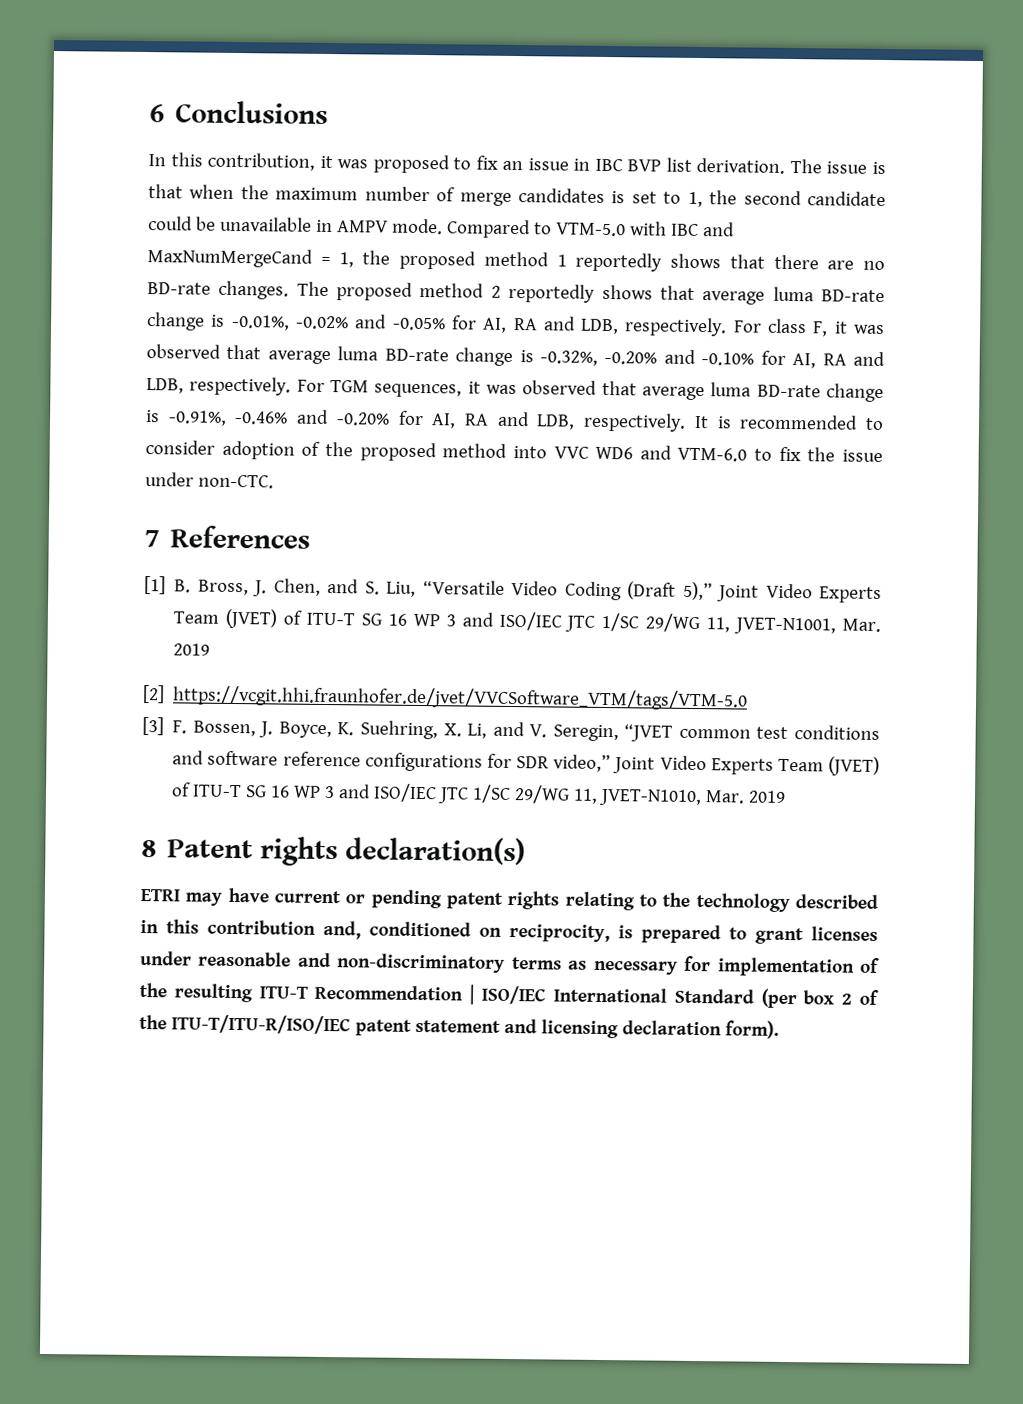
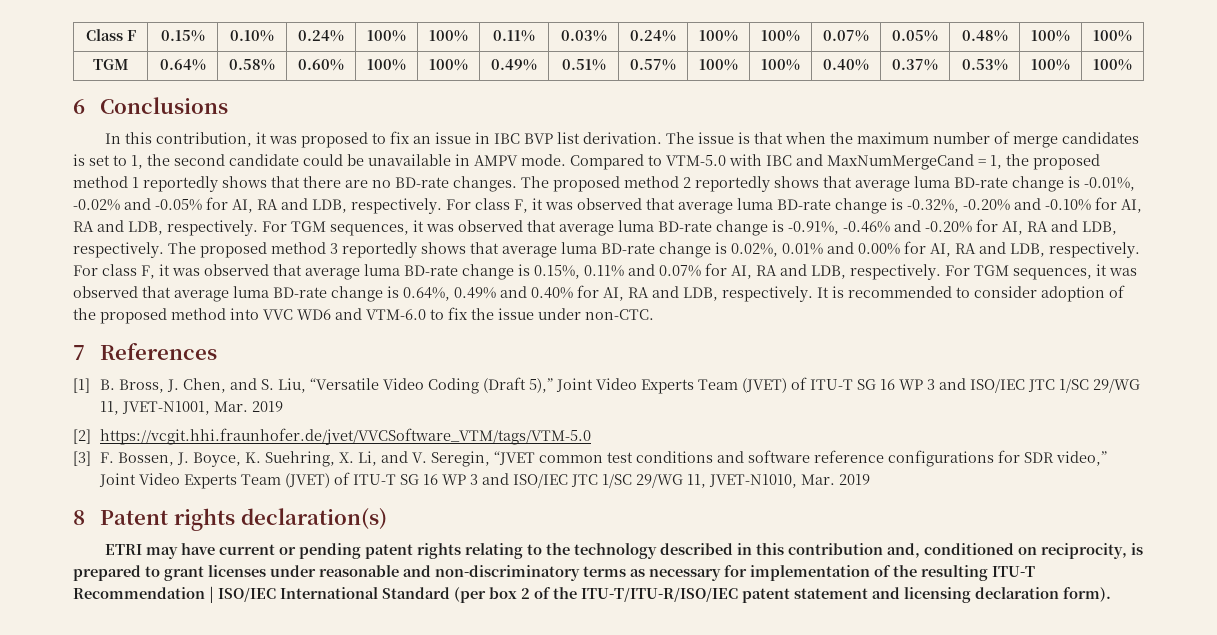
+ Class F | 0.15% | 0.10% | 0.24% | 100% | 100% | 0.11% | 0.03% | 0.24% | 100% | 100% | 0.07% | 0.05% | 0.48% | 100% | 100%
+ TGM | 0.64% | 0.58% | 0.60% | 100% | 100% | 0.49% | 0.51% | 0.57% | 100% | 100% | 0.40% | 0.37% | 0.53% | 100% | 100%
+ The proposed method 3 reportedly shows that average luma BD-rate change is 0.02%, 0.01% and 0.00% for AI, RA and LDB, respectively. For class F, it was observed that average luma BD-rate change is 0.15%, 0.11% and 0.07% for AI, RA and LDB, respectively. For TGM sequences, it was observed that average luma BD-rate change is 0.64%, 0.49% and 0.40% for AI, RA and LDB, respectively.

